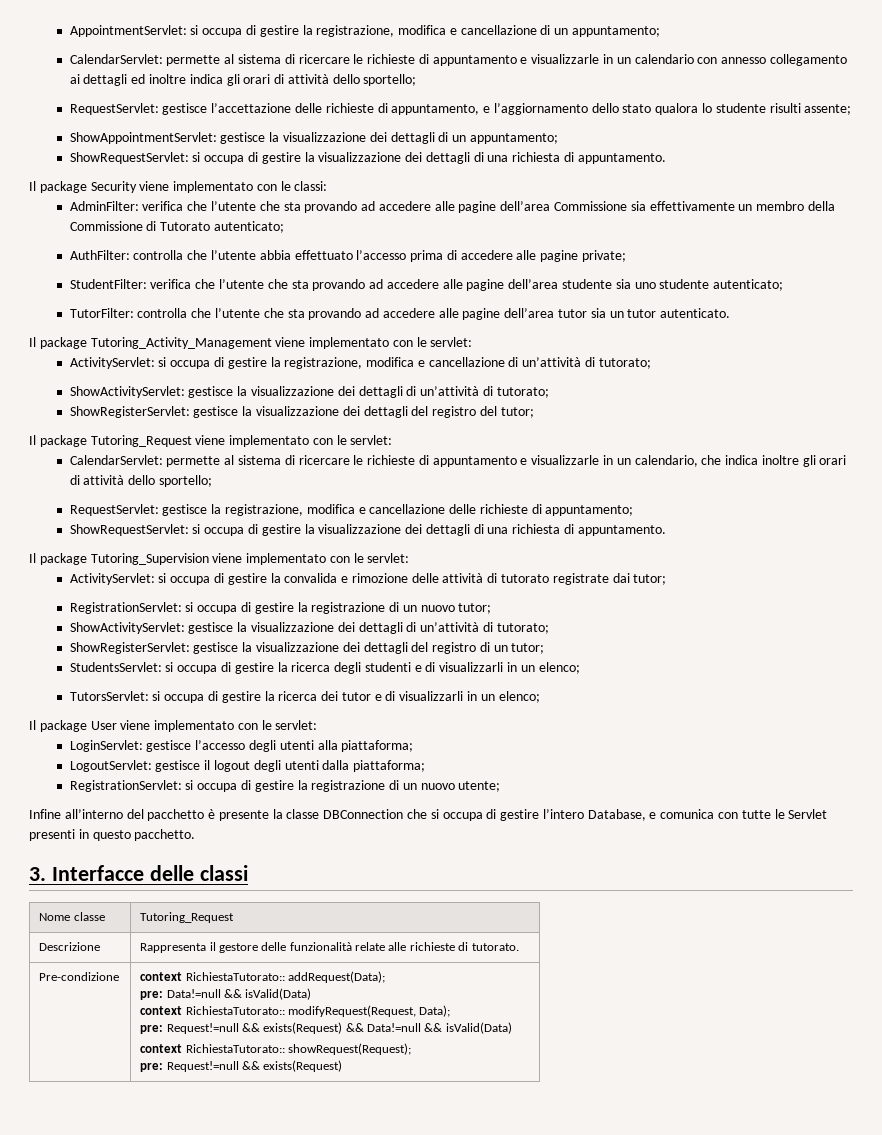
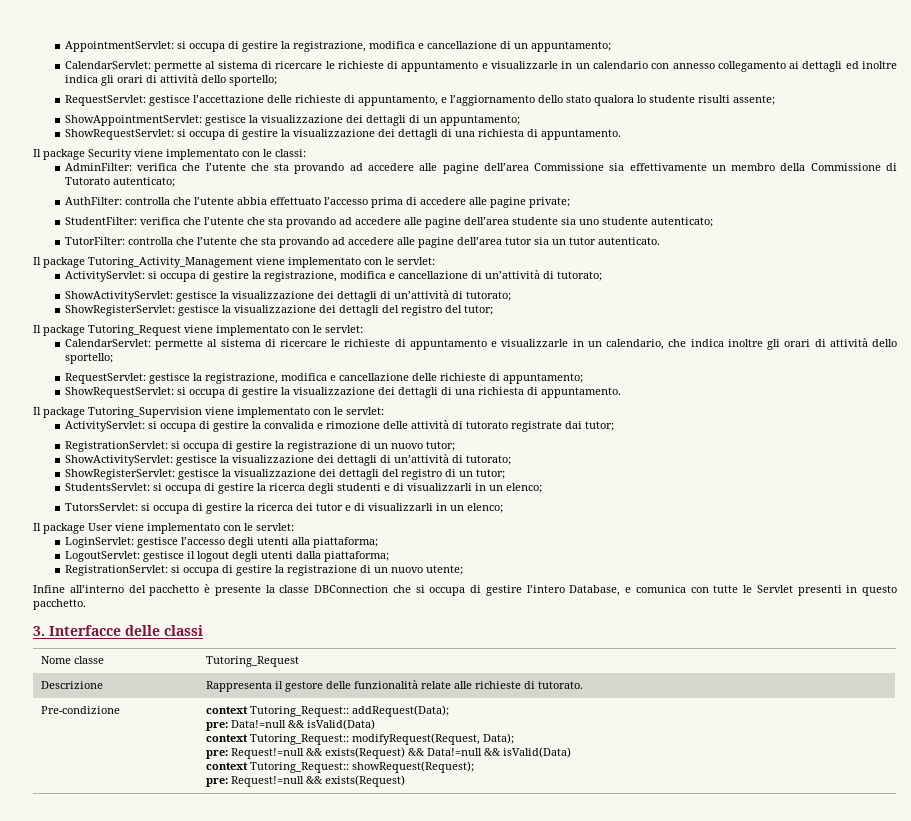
- Pre-condizione | context RichiestaTutorato:: addRequest(Data);
+ Pre-condizione | context Tutoring_Request:: addRequest(Data);
  pre: Data!=null && isValid(Data)
- context RichiestaTutorato:: modifyRequest(Request, Data);
+ context Tutoring_Request:: modifyRequest(Request, Data);
  pre: Request!=null && exists(Request) && Data!=null && isValid(Data)
- context RichiestaTutorato:: showRequest(Request);
+ context Tutoring_Request:: showRequest(Request);

